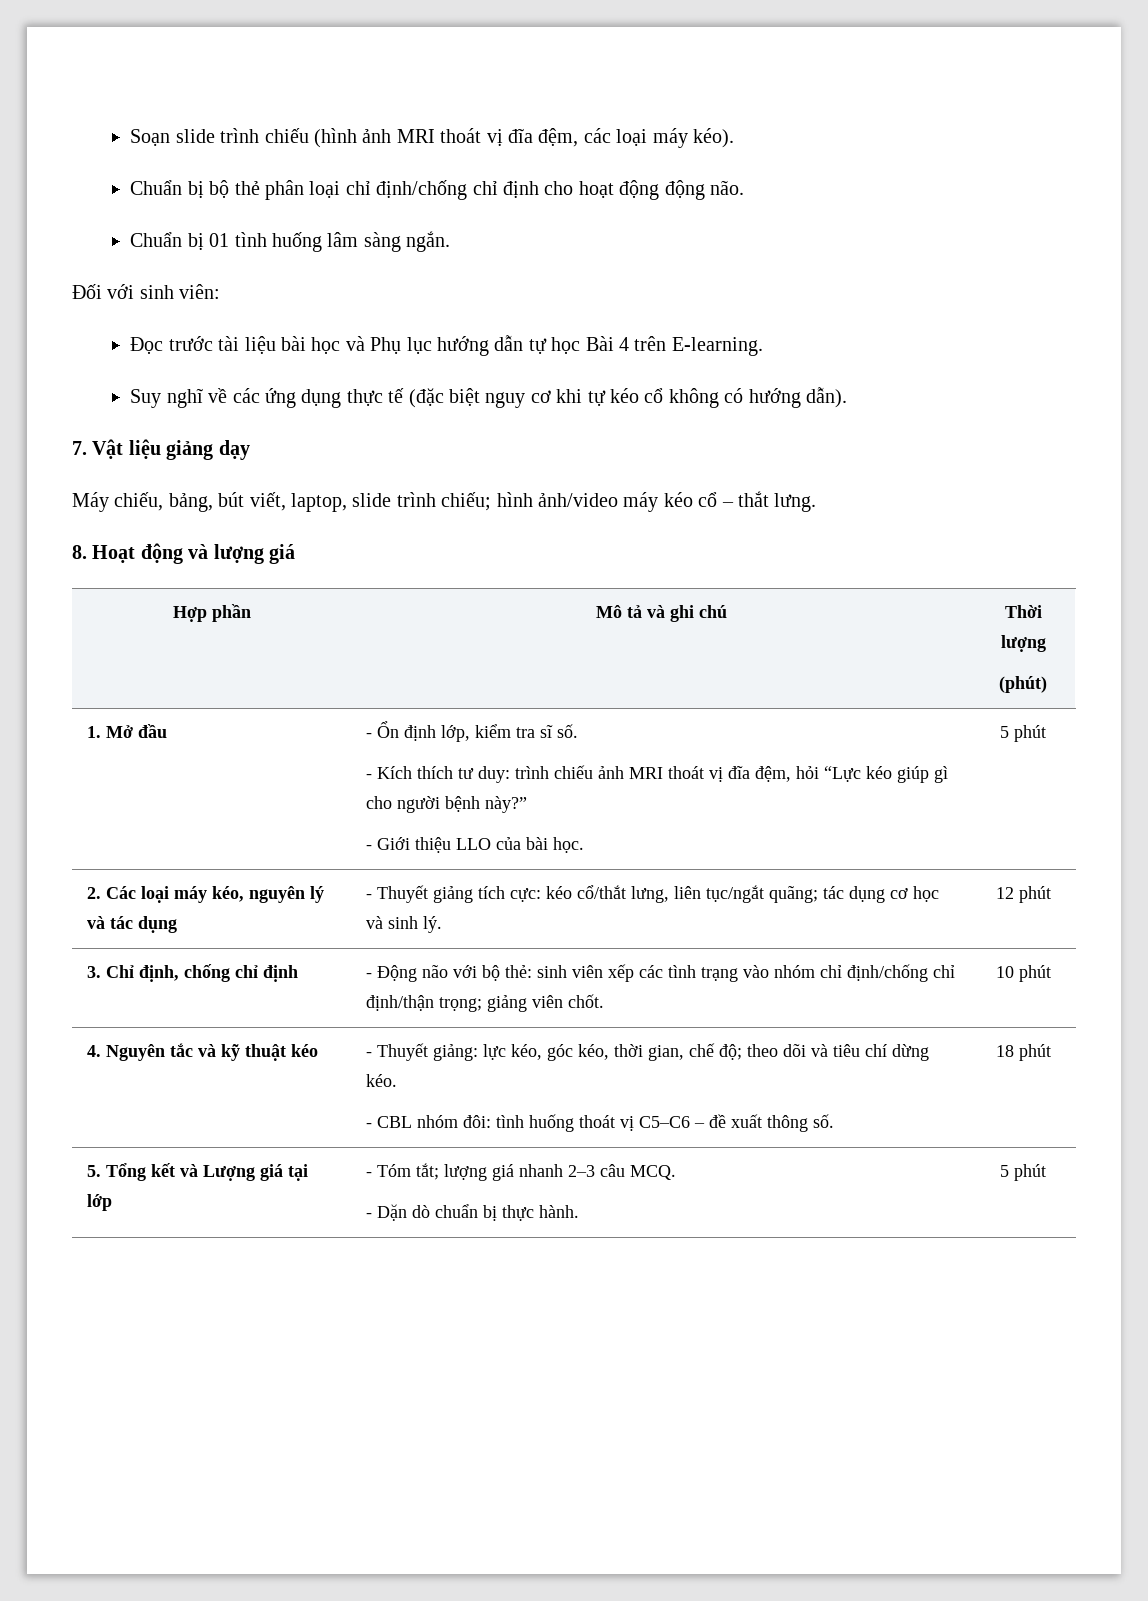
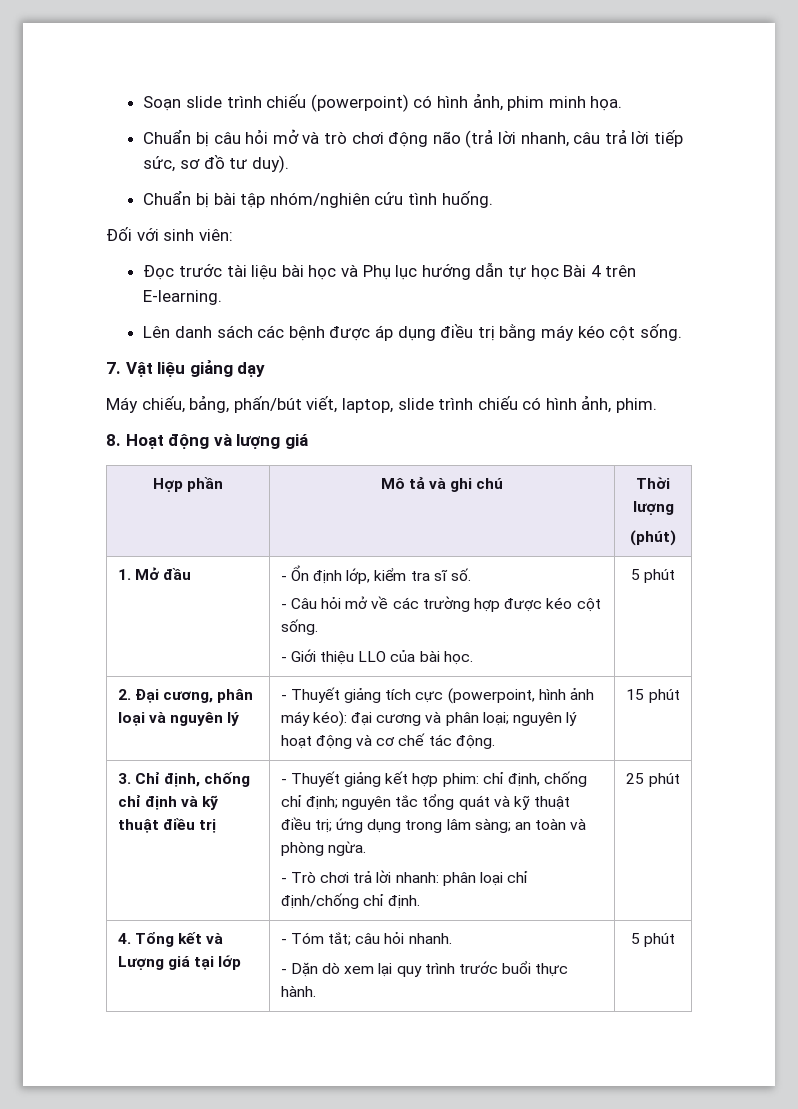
- Soạn slide trình chiếu (hình ảnh MRI thoát vị đĩa đệm, các loại máy kéo).
- Chuẩn bị bộ thẻ phân loại chỉ định/chống chỉ định cho hoạt động động não.
- Chuẩn bị 01 tình huống lâm sàng ngắn.
+ Soạn slide trình chiếu (powerpoint) có hình ảnh, phim minh họa.
+ Chuẩn bị câu hỏi mở và trò chơi động não (trả lời nhanh, câu trả lời tiếp sức, sơ đồ tư duy).
+ Chuẩn bị bài tập nhóm/nghiên cứu tình huống.
- Suy nghĩ về các ứng dụng thực tế (đặc biệt nguy cơ khi tự kéo cổ không có hướng dẫn).
+ Lên danh sách các bệnh được áp dụng điều trị bằng máy kéo cột sống.
- Máy chiếu, bảng, bút viết, laptop, slide trình chiếu; hình ảnh/video máy kéo cổ – thắt lưng.
+ Máy chiếu, bảng, phấn/bút viết, laptop, slide trình chiếu có hình ảnh, phim.
- - Kích thích tư duy: trình chiếu ảnh MRI thoát vị đĩa đệm, hỏi “Lực kéo giúp gì cho người bệnh này?”
+ - Câu hỏi mở về các trường hợp được kéo cột sống.
- 2. Các loại máy kéo, nguyên lý và tác dụng | - Thuyết giảng tích cực: kéo cổ/thắt lưng, liên tục/ngắt quãng; tác dụng cơ học và sinh lý. | 12 phút
+ 2. Đại cương, phân loại và nguyên lý | - Thuyết giảng tích cực (powerpoint, hình ảnh máy kéo): đại cương và phân loại; nguyên lý hoạt động và cơ chế tác động. | 15 phút
- 3. Chỉ định, chống chỉ định | - Động não với bộ thẻ: sinh viên xếp các tình trạng vào nhóm chỉ định/chống chỉ định/thận trọng; giảng viên chốt. | 10 phút
- 4. Nguyên tắc và kỹ thuật kéo | - Thuyết giảng: lực kéo, góc kéo, thời gian, chế độ; theo dõi và tiêu chí dừng kéo.
- - CBL nhóm đôi: tình huống thoát vị C5–C6 – đề xuất thông số. | 18 phút
- 5. Tổng kết và Lượng giá tại lớp | - Tóm tắt; lượng giá nhanh 2–3 câu MCQ.
- - Dặn dò chuẩn bị thực hành. | 5 phút
+ 3. Chỉ định, chống chỉ định và kỹ thuật điều trị | - Thuyết giảng kết hợp phim: chỉ định, chống chỉ định; nguyên tắc tổng quát và kỹ thuật điều trị; ứng dụng trong lâm sàng; an toàn và phòng ngừa.
+ - Trò chơi trả lời nhanh: phân loại chỉ định/chống chỉ định. | 25 phút
+ 4. Tổng kết và Lượng giá tại lớp | - Tóm tắt; câu hỏi nhanh.
+ - Dặn dò xem lại quy trình trước buổi thực hành. | 5 phút

